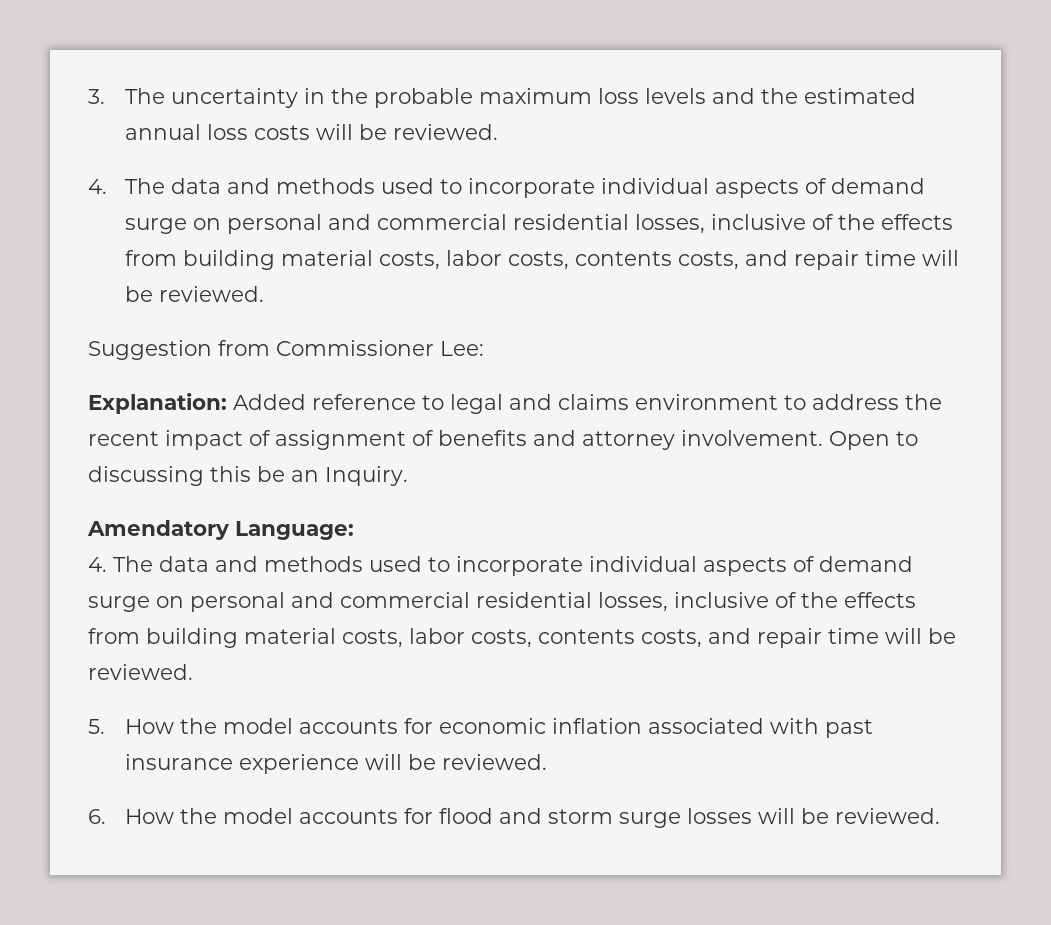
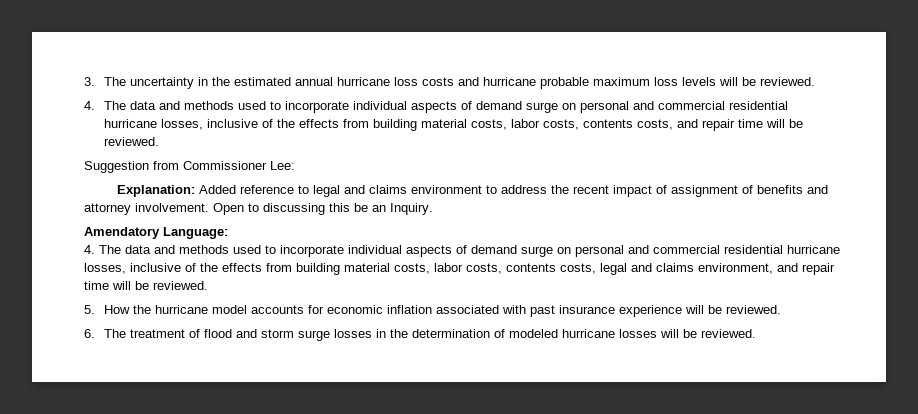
- 3. The uncertainty in the probable maximum loss levels and the estimated annual loss costs will be reviewed.
- 4. The data and methods used to incorporate individual aspects of demand surge on personal and commercial residential losses, inclusive of the effects from building material costs, labor costs, contents costs, and repair time will be reviewed.
+ 3. The uncertainty in the estimated annual hurricane loss costs and hurricane probable maximum loss levels will be reviewed.
+ 4. The data and methods used to incorporate individual aspects of demand surge on personal and commercial residential hurricane losses, inclusive of the effects from building material costs, labor costs, contents costs, and repair time will be reviewed.
  Amendatory Language:
- 4. The data and methods used to incorporate individual aspects of demand surge on personal and commercial residential losses, inclusive of the effects from building material costs, labor costs, contents costs, and repair time will be reviewed.
+ 4. The data and methods used to incorporate individual aspects of demand surge on personal and commercial residential hurricane losses, inclusive of the effects from building material costs, labor costs, contents costs, legal and claims environment, and repair time will be reviewed.
- 5. How the model accounts for economic inflation associated with past insurance experience will be reviewed.
+ 5. How the hurricane model accounts for economic inflation associated with past insurance experience will be reviewed.
- 6. How the model accounts for flood and storm surge losses will be reviewed.
+ 6. The treatment of flood and storm surge losses in the determination of modeled hurricane losses will be reviewed.

